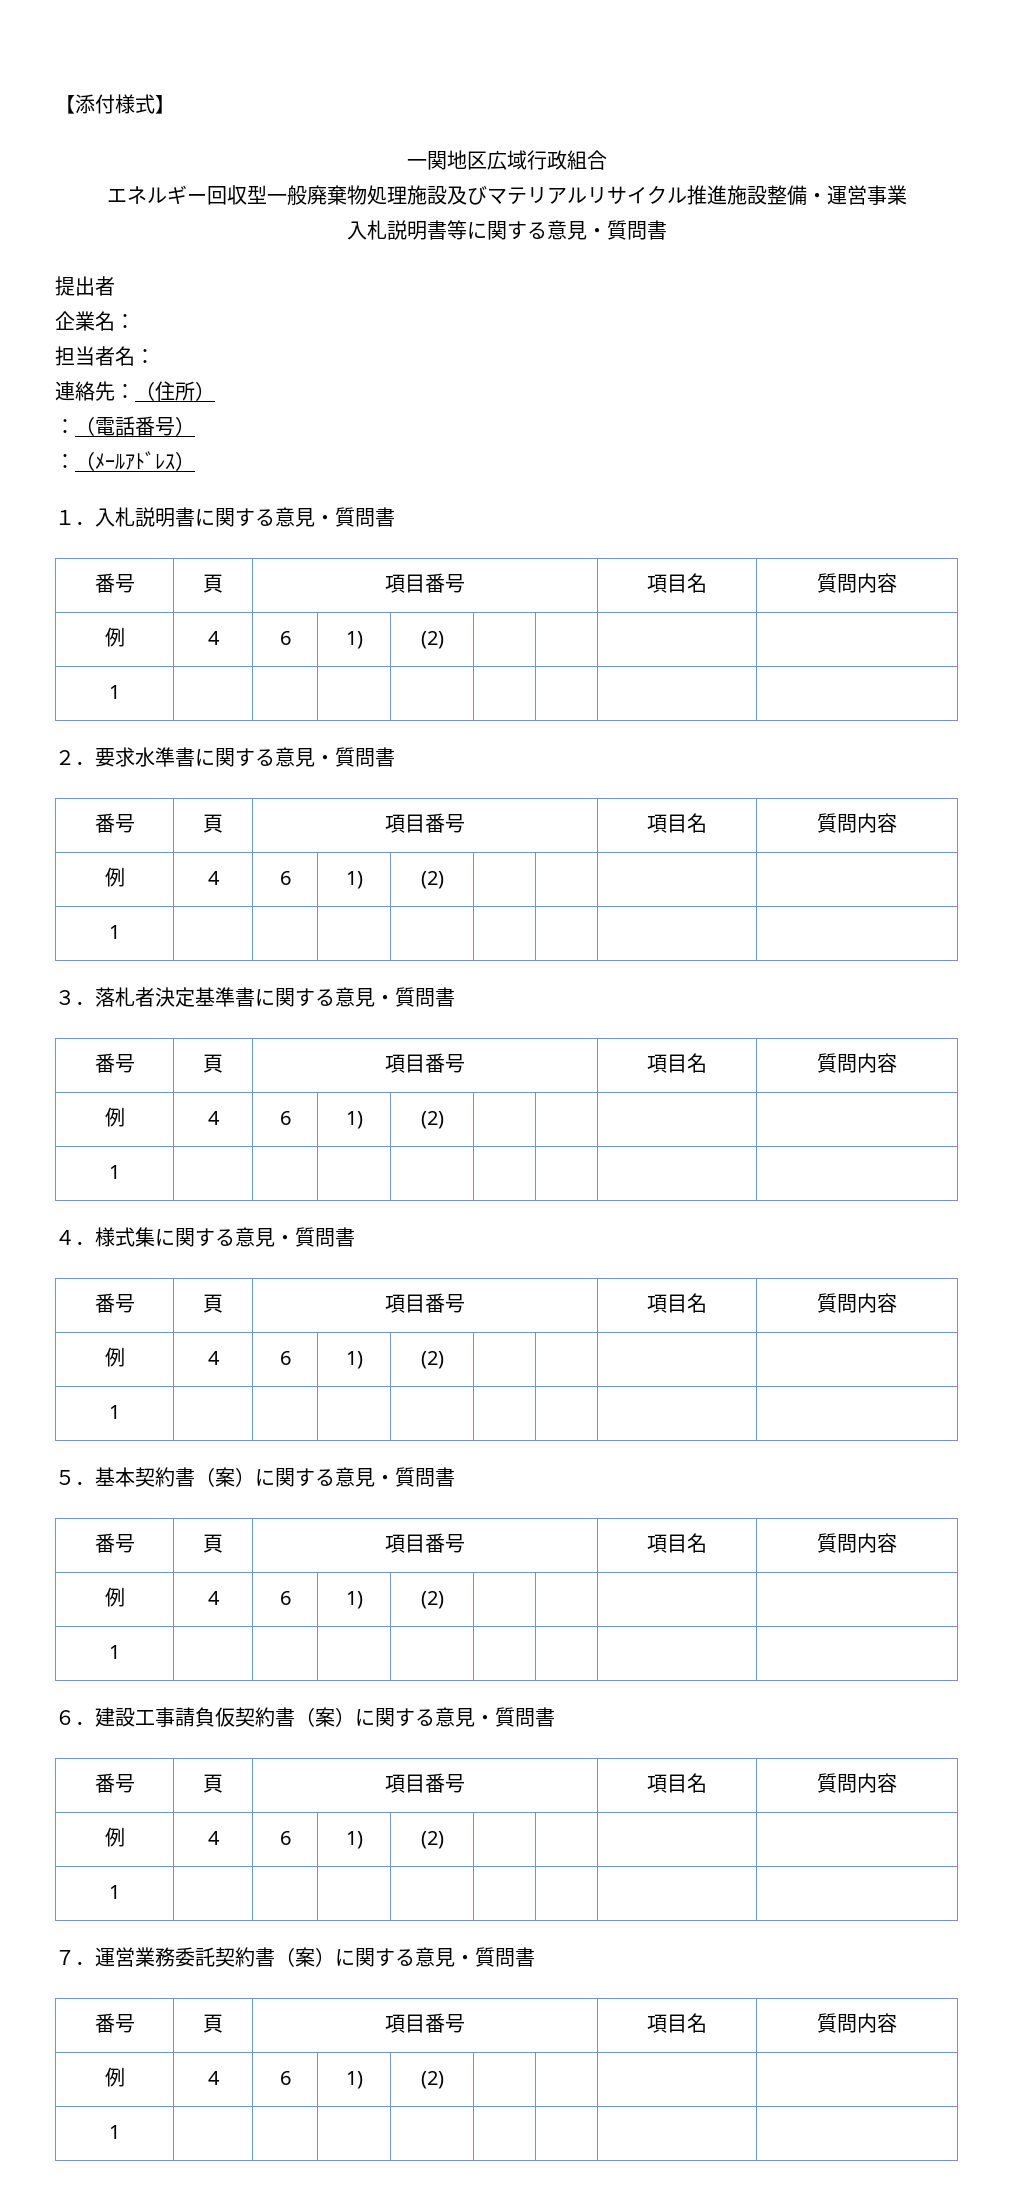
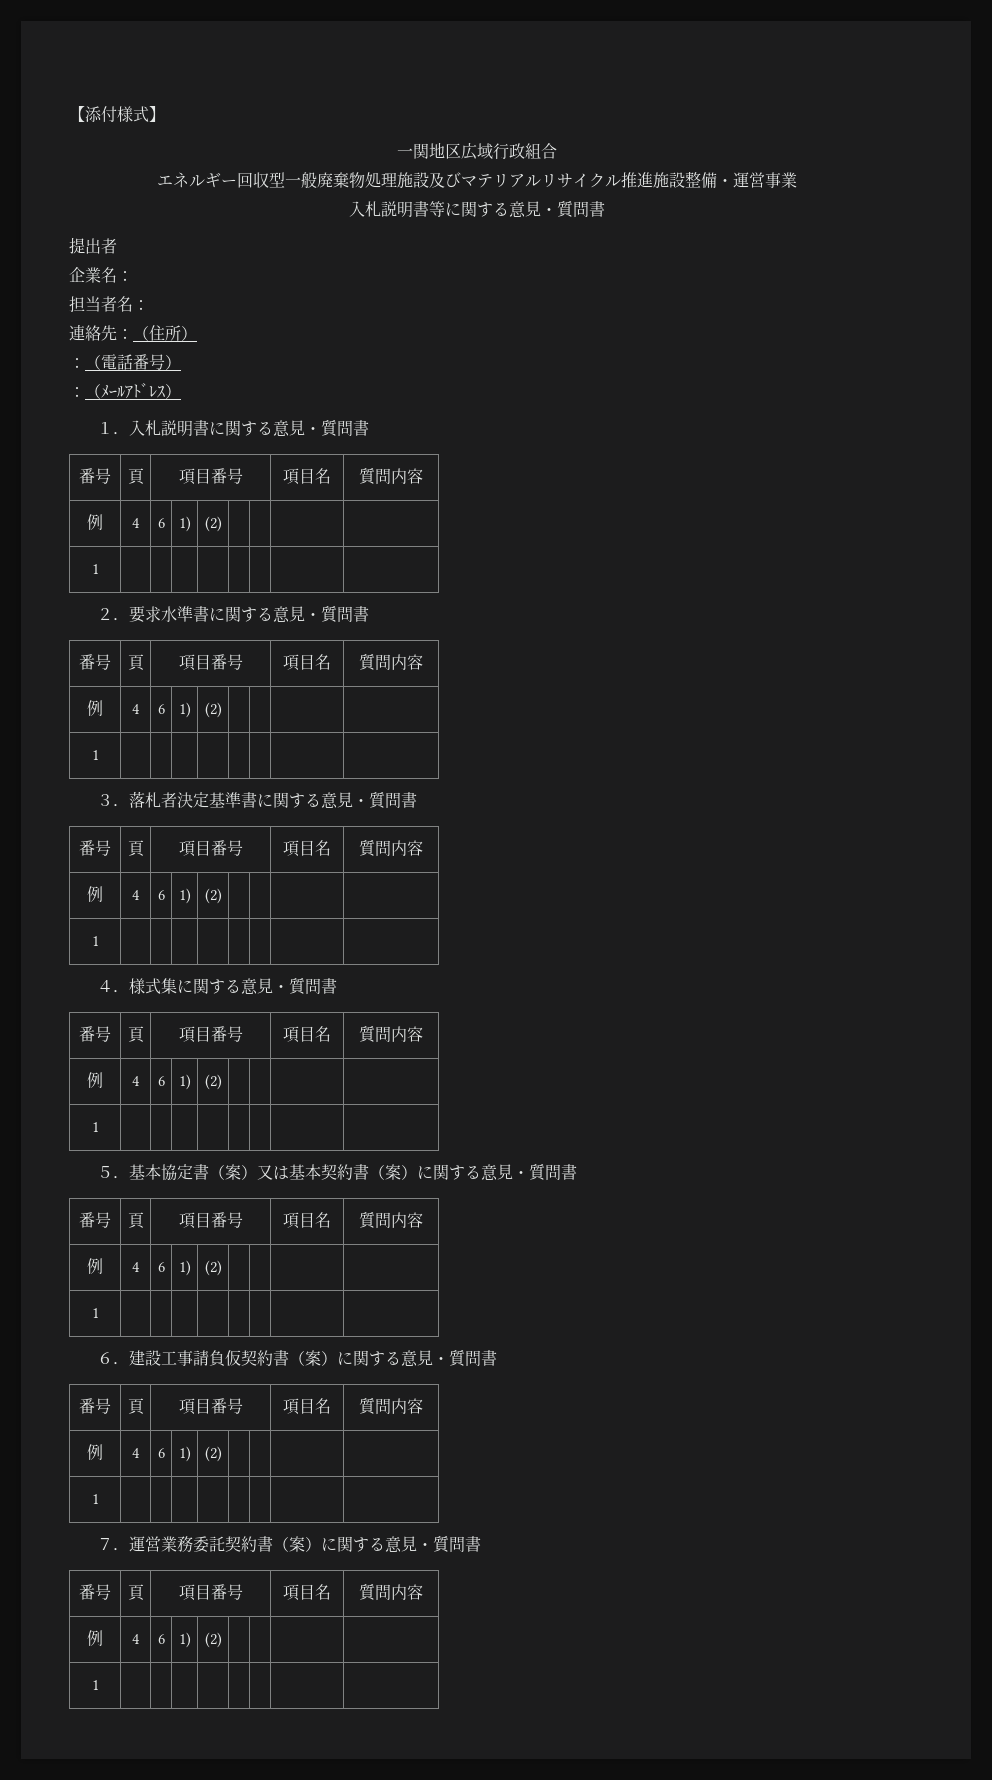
- ５．基本契約書（案）に関する意見・質問書
+ ５．基本協定書（案）又は基本契約書（案）に関する意見・質問書

